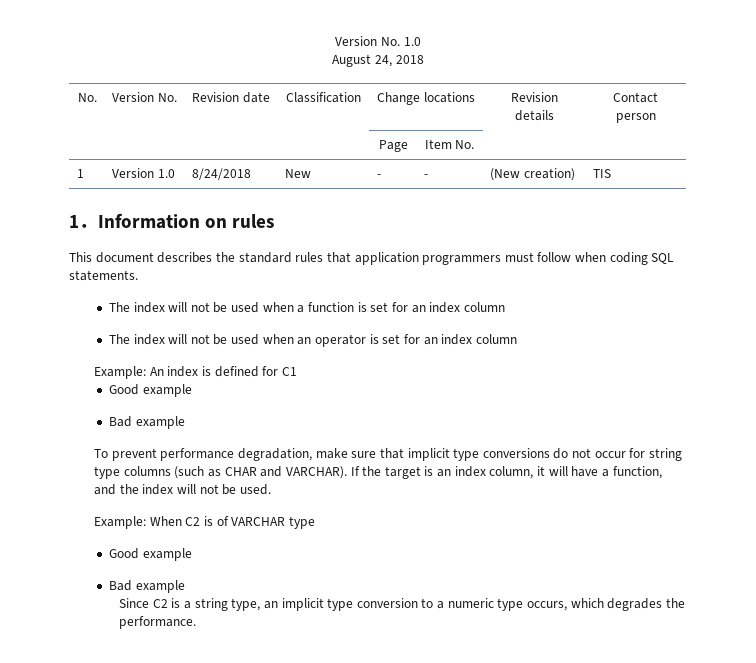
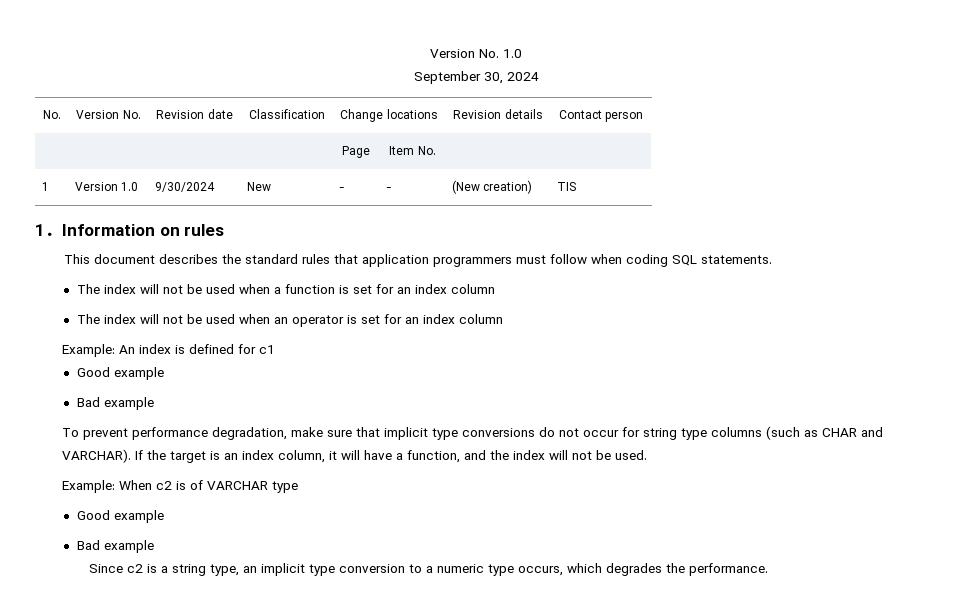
- August 24, 2018
+ September 30, 2024
- 1 | Version 1.0 | 8/24/2018 | New | - | - | (New creation) | TIS
+ 1 | Version 1.0 | 9/30/2024 | New | - | - | (New creation) | TIS
- Example: An index is defined for C1
+ Example: An index is defined for c1
- Example: When C2 is of VARCHAR type
+ Example: When c2 is of VARCHAR type
- Since C2 is a string type, an implicit type conversion to a numeric type occurs, which degrades the performance.
+ Since c2 is a string type, an implicit type conversion to a numeric type occurs, which degrades the performance.

